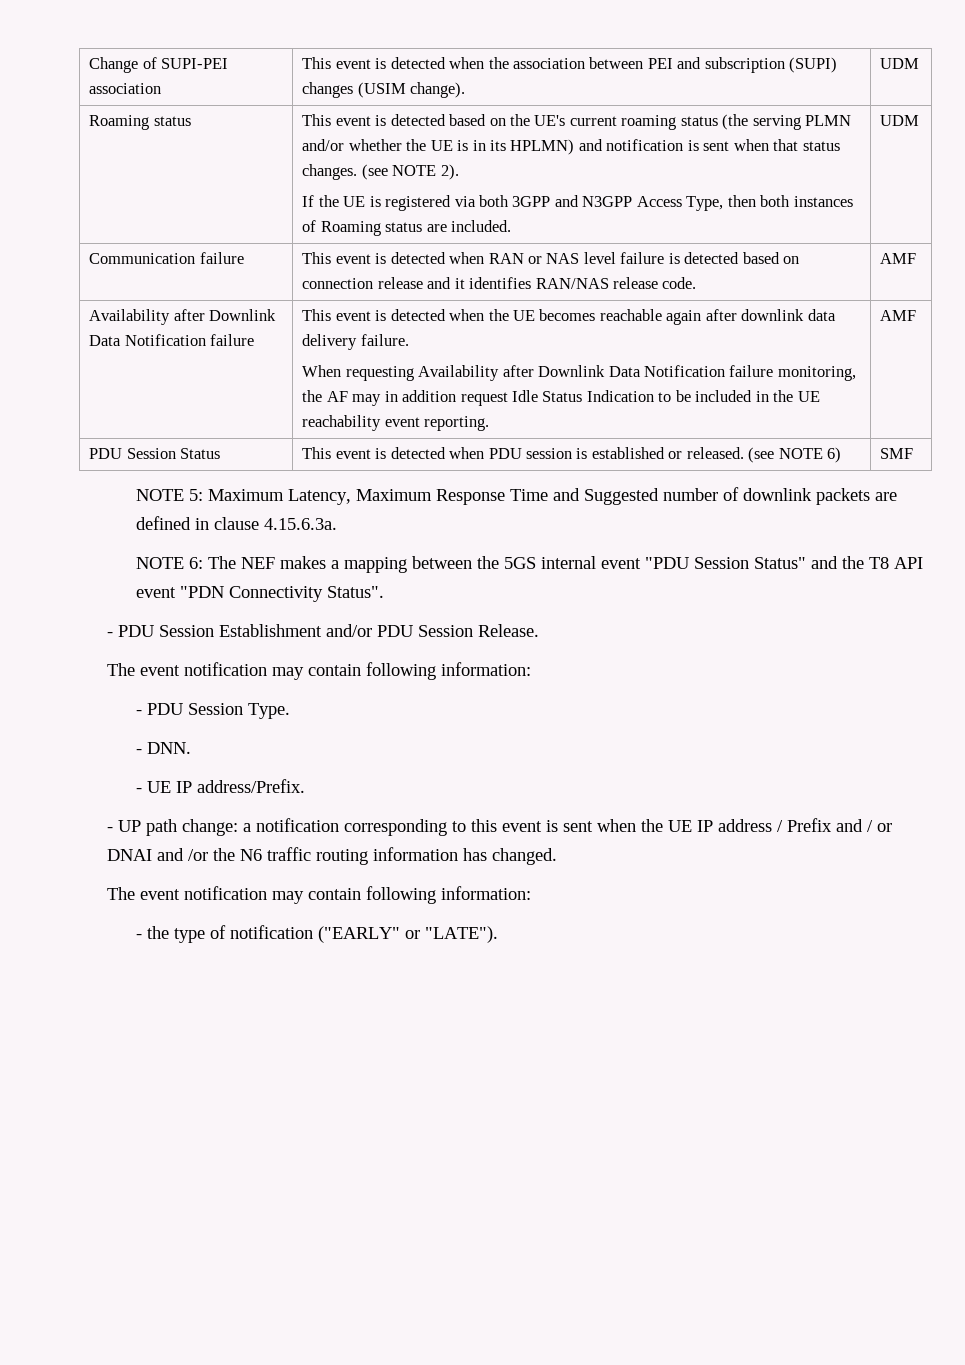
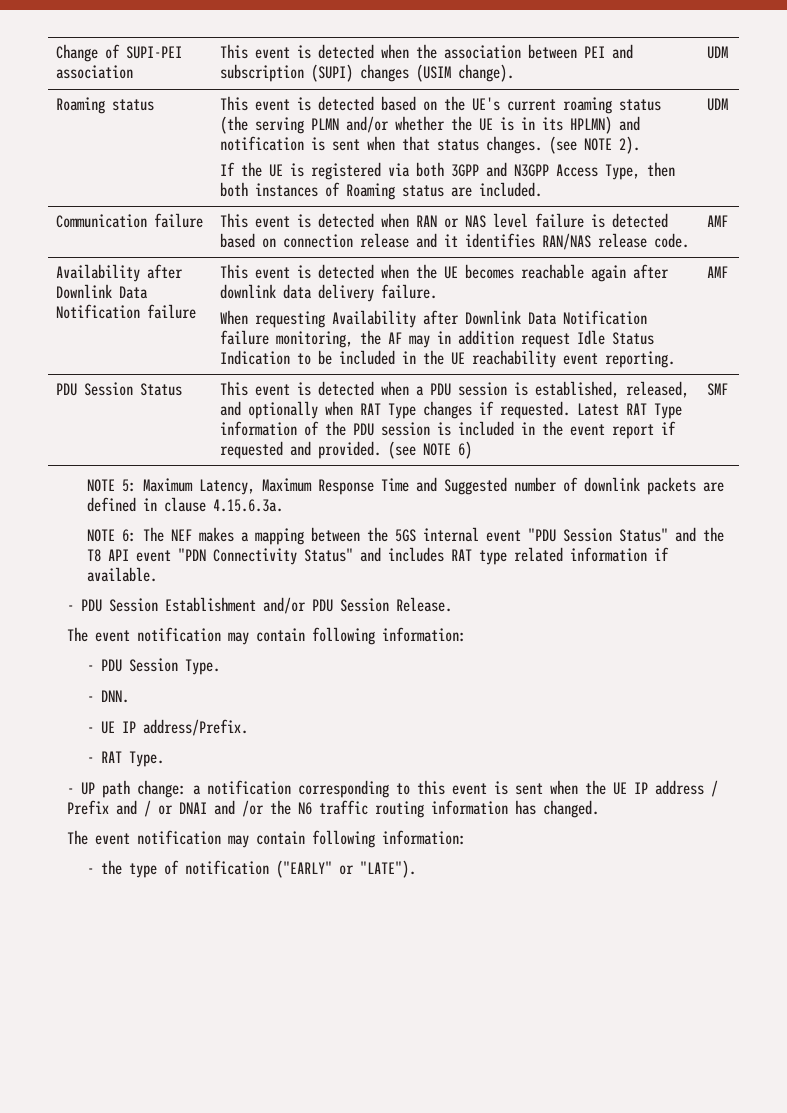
- This event is detected when PDU session is established or released.
+ This event is detected when a PDU session is established, released, and optionally when RAT Type changes if requested. Latest RAT Type information of the PDU session is included in the event report if requested and provided.
- NOTE 6: The NEF makes a mapping between the 5GS internal event "PDU Session Status" and the T8 API event "PDN Connectivity Status".
+ NOTE 6: The NEF makes a mapping between the 5GS internal event "PDU Session Status" and the T8 API event "PDN Connectivity Status" and includes RAT type related information if available.
+ - RAT Type.

